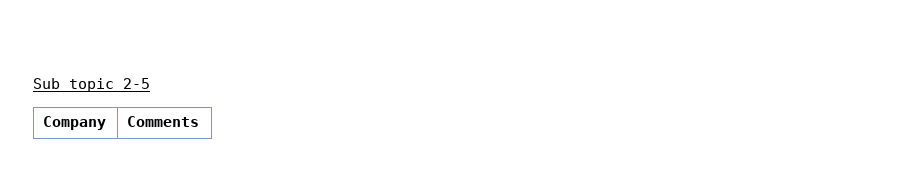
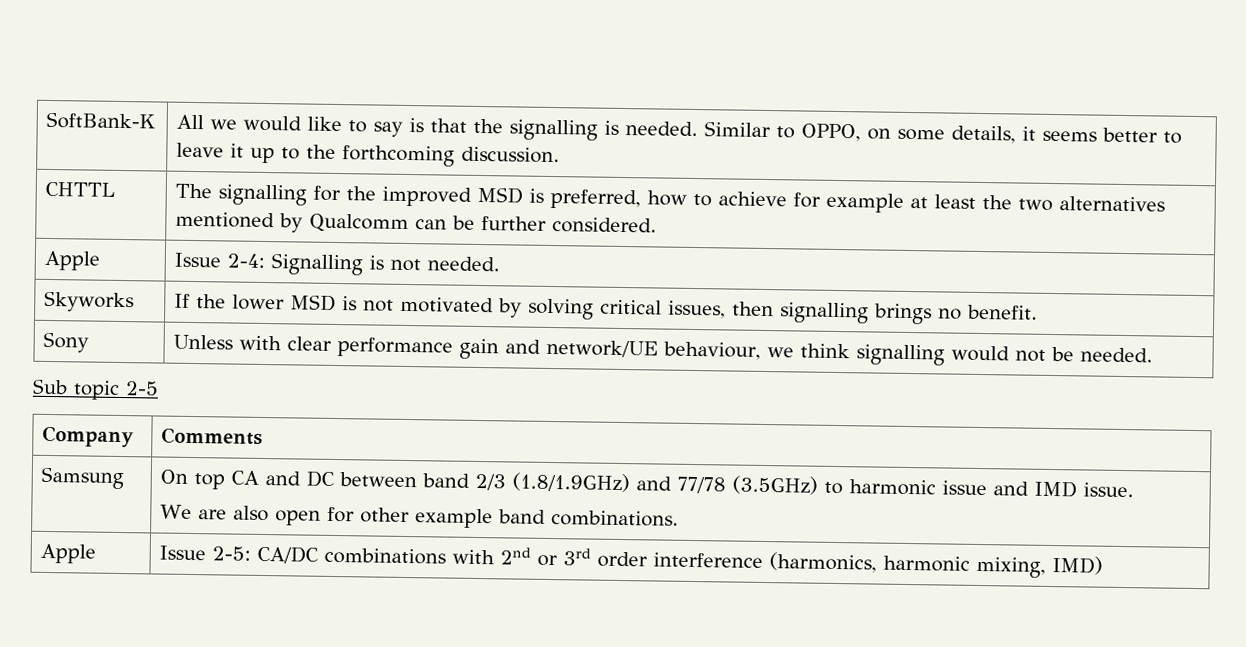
+ SoftBank-K | All we would like to say is that the signalling is needed. Similar to OPPO, on some details, it seems better to leave it up to the forthcoming discussion.
+ CHTTL | The signalling for the improved MSD is preferred, how to achieve for example at least the two alternatives mentioned by Qualcomm can be further considered.
+ Apple | Issue 2-4: Signalling is not needed.
+ Skyworks | If the lower MSD is not motivated by solving critical issues, then signalling brings no benefit.
+ Sony | Unless with clear performance gain and network/UE behaviour, we think signalling would not be needed.
+ Samsung | On top CA and DC between band 2/3 (1.8/1.9GHz) and 77/78 (3.5GHz) to harmonic issue and IMD issue.
+ We are also open for other example band combinations.
+ Apple | Issue 2-5: CA/DC combinations with 2nd or 3rd order interference (harmonics, harmonic mixing, IMD)

